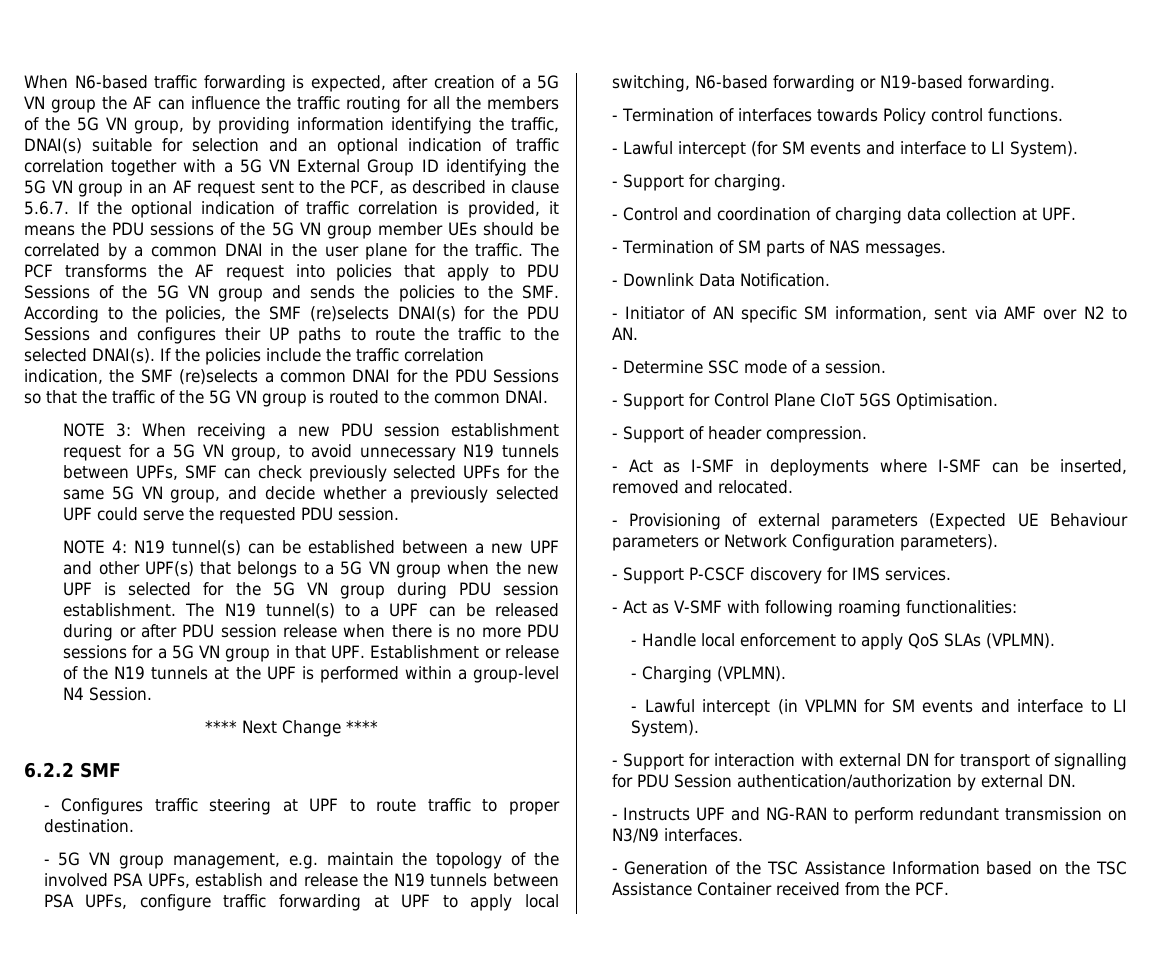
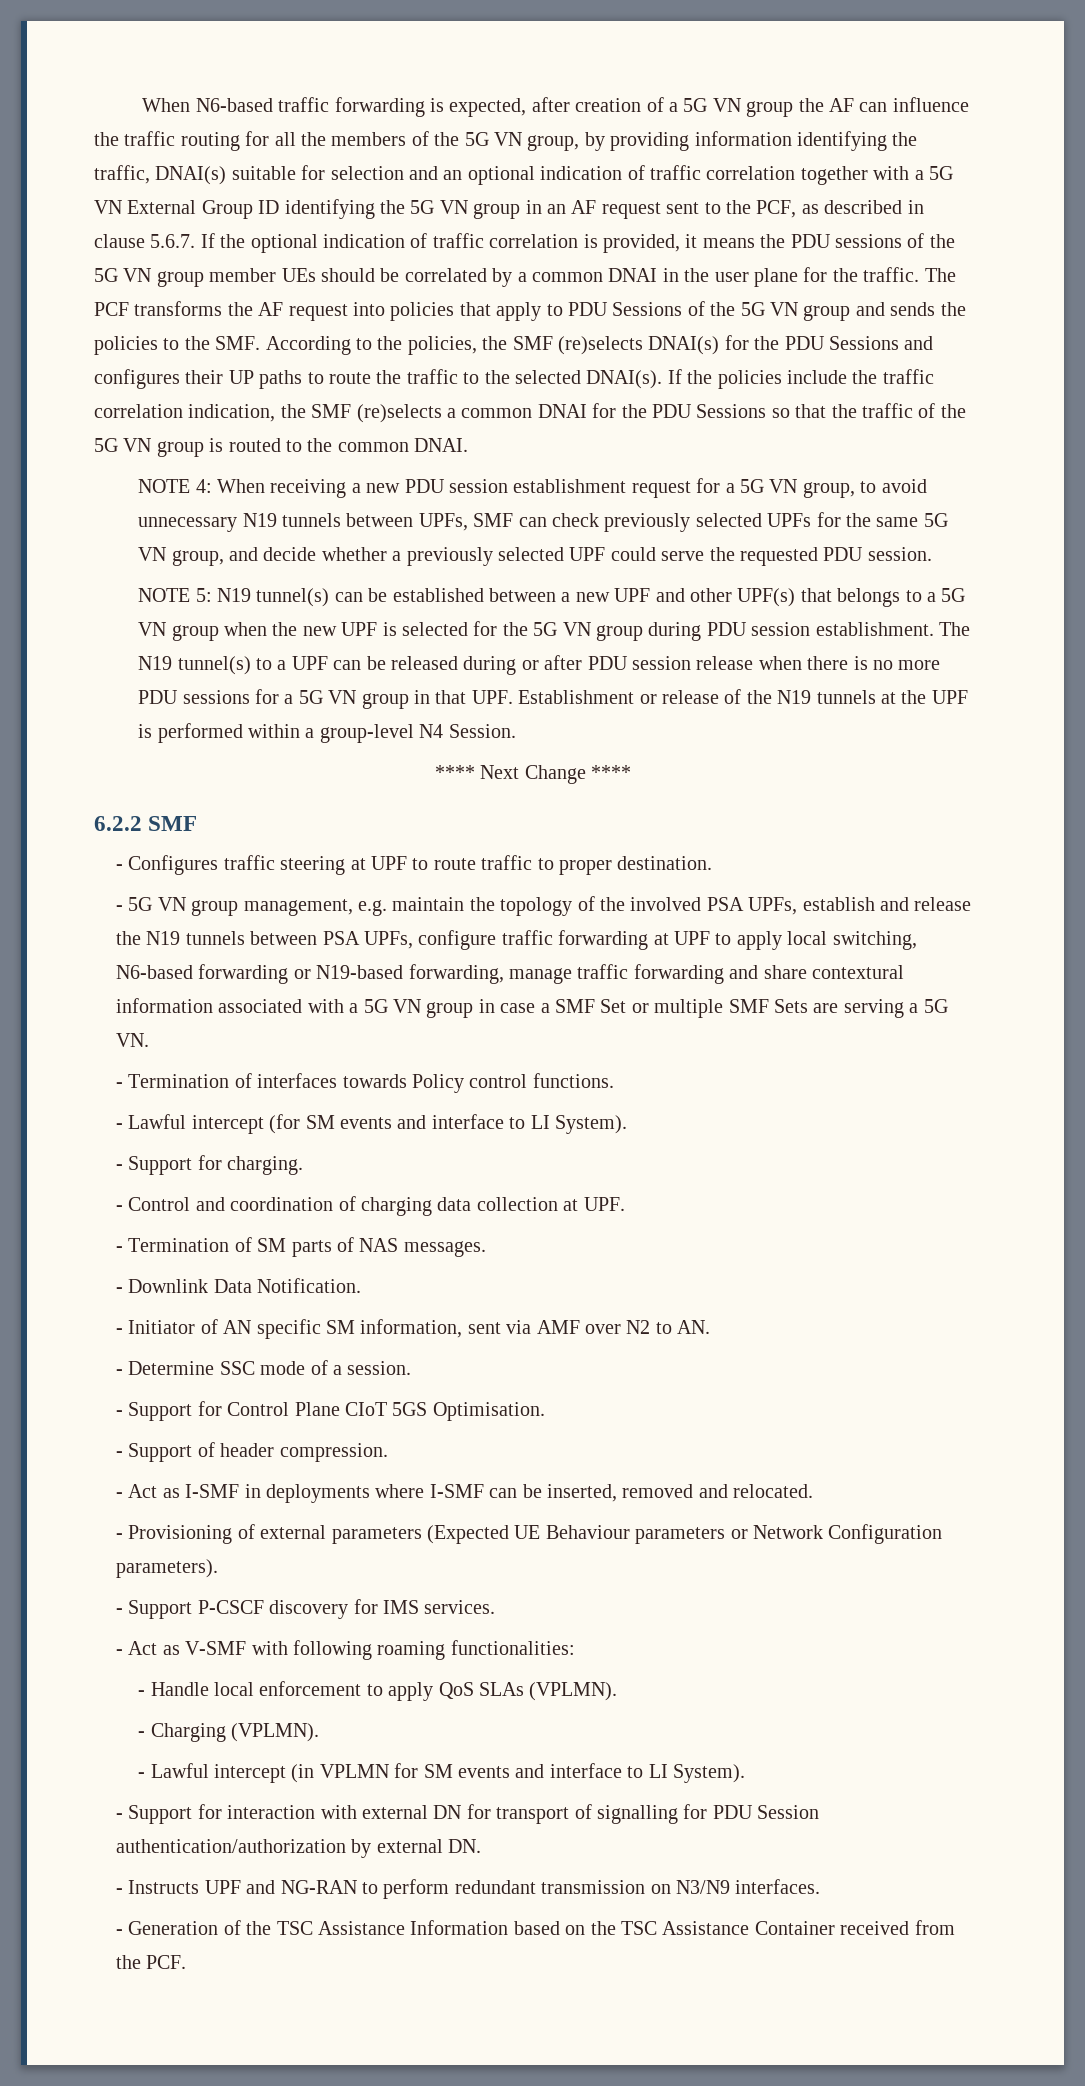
- NOTE 3: When receiving a new PDU session establishment request for a 5G VN group, to avoid unnecessary N19 tunnels between UPFs, SMF can check previously selected UPFs for the same 5G VN group, and decide whether a previously selected UPF could serve the requested PDU session.
+ NOTE 4: When receiving a new PDU session establishment request for a 5G VN group, to avoid unnecessary N19 tunnels between UPFs, SMF can check previously selected UPFs for the same 5G VN group, and decide whether a previously selected UPF could serve the requested PDU session.
- NOTE 4: N19 tunnel(s) can be established between a new UPF and other UPF(s) that belongs to a 5G VN group when the new UPF is selected for the 5G VN group during PDU session establishment.
+ NOTE 5: N19 tunnel(s) can be established between a new UPF and other UPF(s) that belongs to a 5G VN group when the new UPF is selected for the 5G VN group during PDU session establishment.
- - 5G VN group management, e.g. maintain the topology of the involved PSA UPFs, establish and release the N19 tunnels between PSA UPFs, configure traffic forwarding at UPF to apply local switching, N6-based forwarding or N19-based forwarding.
+ - 5G VN group management, e.g. maintain the topology of the involved PSA UPFs, establish and release the N19 tunnels between PSA UPFs, configure traffic forwarding at UPF to apply local switching, N6-based forwarding or N19-based forwarding, manage traffic forwarding and share contextural information associated with a 5G VN group in case a SMF Set or multiple SMF Sets are serving a 5G VN.

